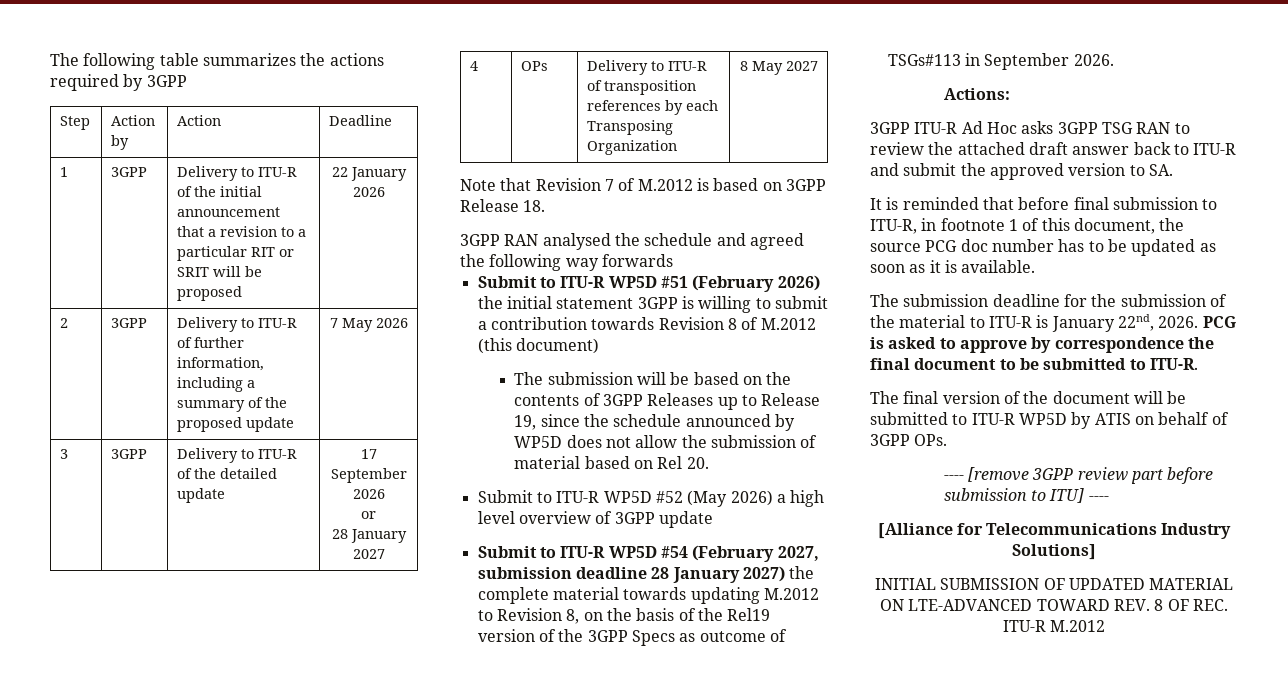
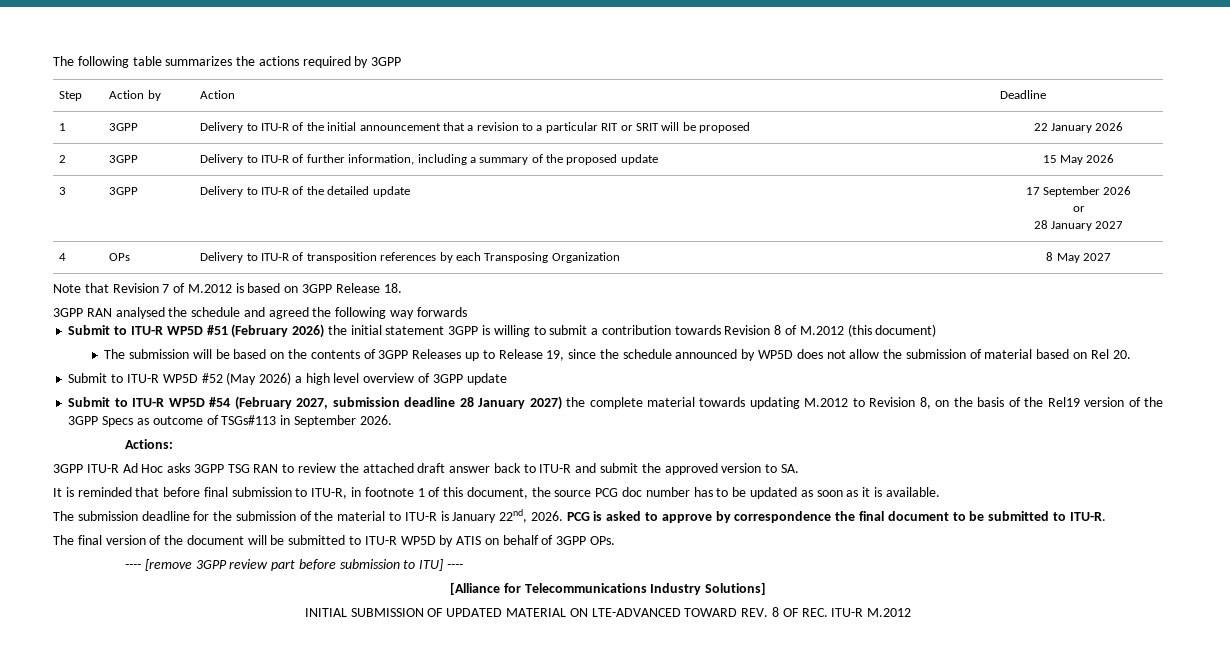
- 2 | 3GPP | Delivery to ITU-R of further information, including a summary of the proposed update | 7 May 2026
+ 2 | 3GPP | Delivery to ITU-R of further information, including a summary of the proposed update | 15 May 2026

